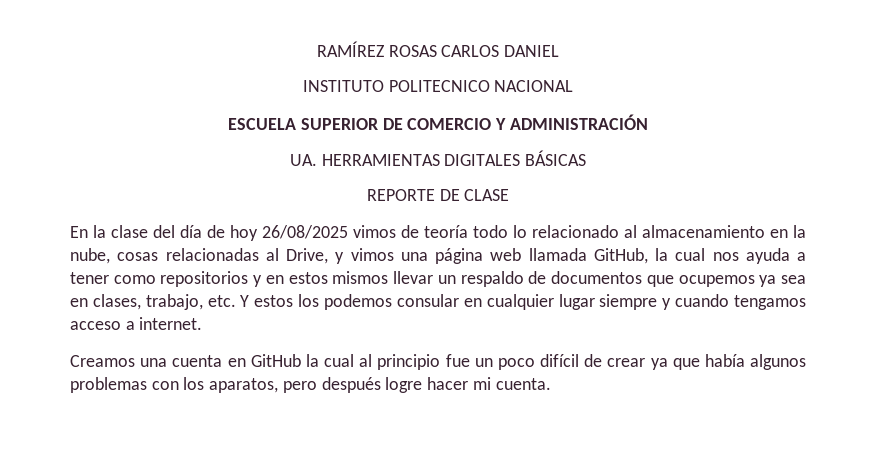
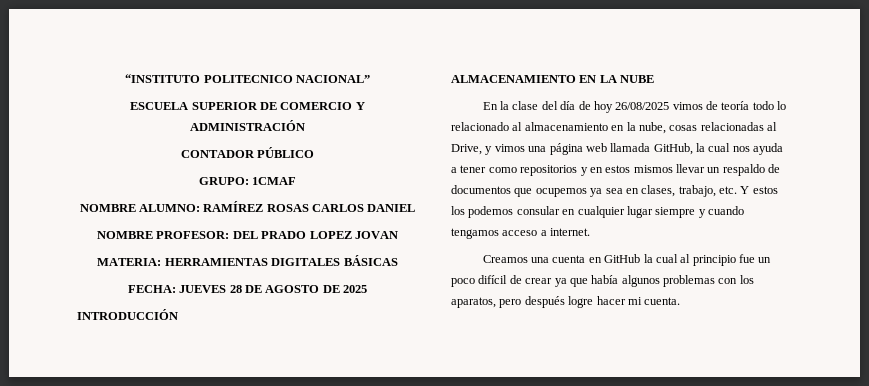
- RAMÍREZ ROSAS CARLOS DANIEL
- INSTITUTO POLITECNICO NACIONAL
+ “INSTITUTO POLITECNICO NACIONAL”
- UA. HERRAMIENTAS DIGITALES BÁSICAS
- REPORTE DE CLASE
+ CONTADOR PÚBLICO
+ GRUPO: 1CMAF
+ NOMBRE ALUMNO: RAMÍREZ ROSAS CARLOS DANIEL
+ NOMBRE PROFESOR: DEL PRADO LOPEZ JOVAN
+ MATERIA: HERRAMIENTAS DIGITALES BÁSICAS
+ FECHA: JUEVES 28 DE AGOSTO DE 2025
+ INTRODUCCIÓN
+ ALMACENAMIENTO EN LA NUBE

